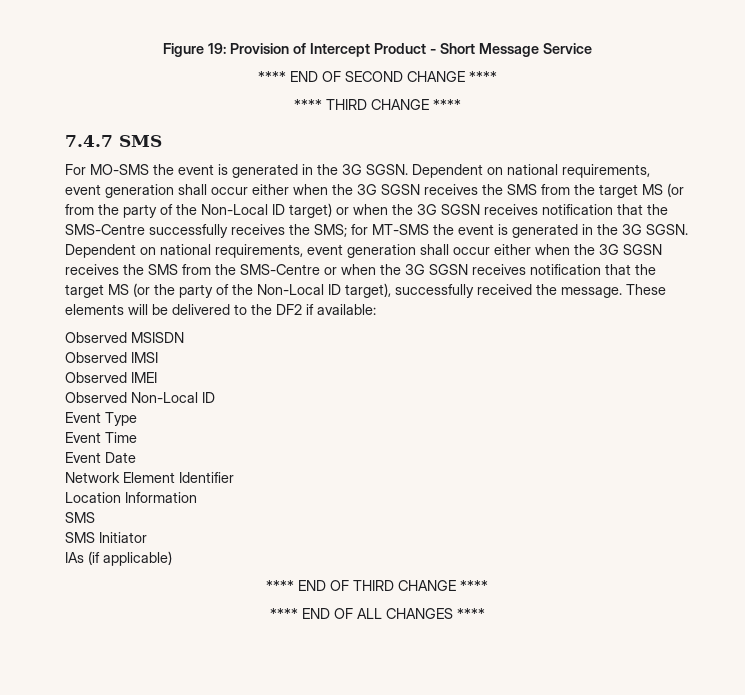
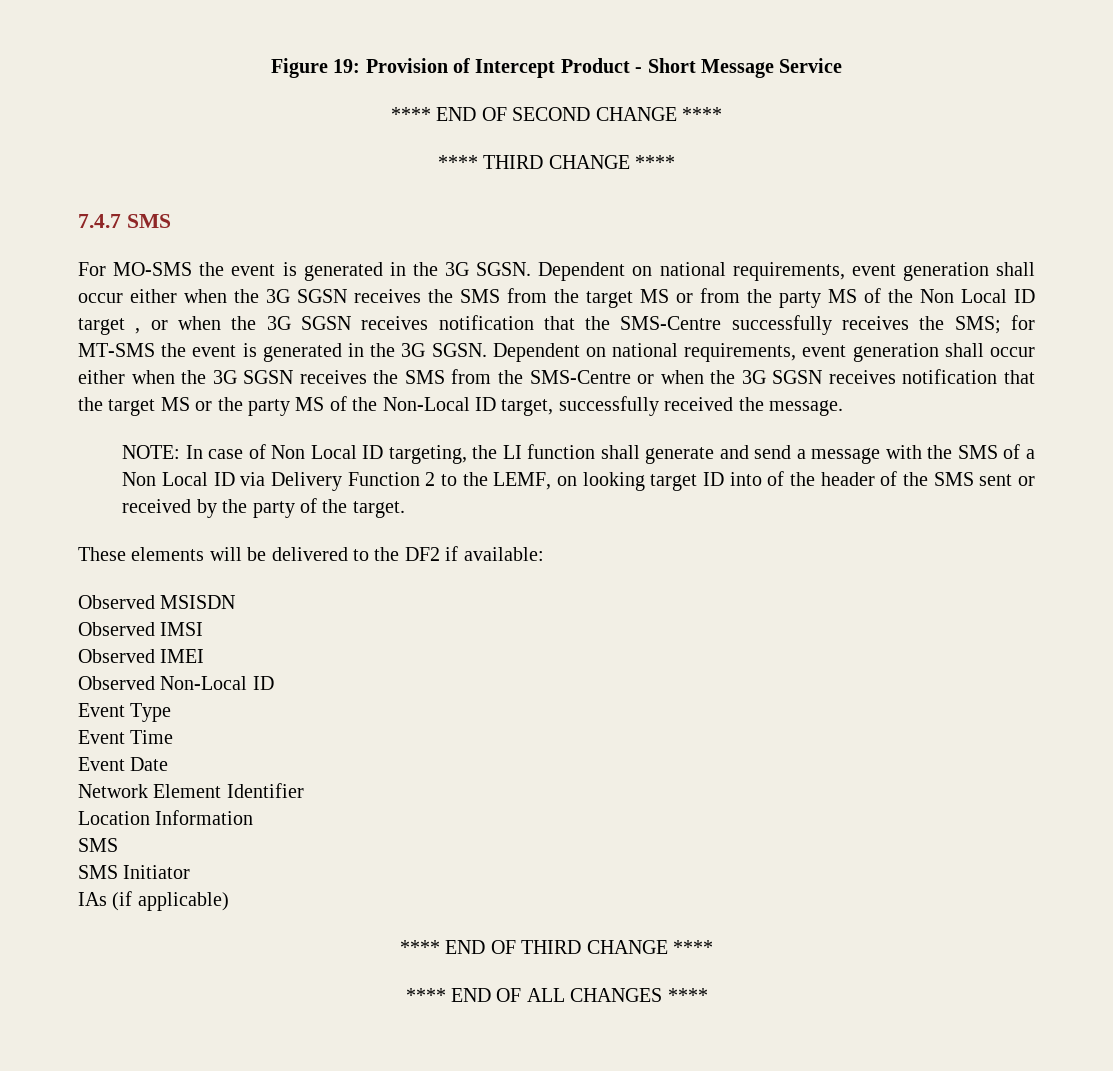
- Dependent on national requirements, event generation shall occur either when the 3G SGSN receives the SMS from the target MS (or from the party of the Non-Local ID target) or when the 3G SGSN receives notification that the SMS-Centre successfully receives the SMS; for MT-SMS the event is generated in the 3G SGSN.
+ Dependent on national requirements, event generation shall occur either when the 3G SGSN receives the SMS from the target MS or from the party MS of the Non Local ID target , or when the 3G SGSN receives notification that the SMS-Centre successfully receives the SMS; for MT-SMS the event is generated in the 3G SGSN.
- Dependent on national requirements, event generation shall occur either when the 3G SGSN receives the SMS from the SMS-Centre or when the 3G SGSN receives notification that the target MS (or the party of the Non-Local ID target), successfully received the message. These elements will be delivered to the DF2 if available:
+ Dependent on national requirements, event generation shall occur either when the 3G SGSN receives the SMS from the SMS-Centre or when the 3G SGSN receives notification that the target MS or the party MS of the Non-Local ID target, successfully received the message.
+ NOTE: In case of Non Local ID targeting, the LI function shall generate and send a message with the SMS of a Non Local ID via Delivery Function 2 to the LEMF, on looking target ID into of the header of the SMS sent or received by the party of the target.
+ These elements will be delivered to the DF2 if available:

